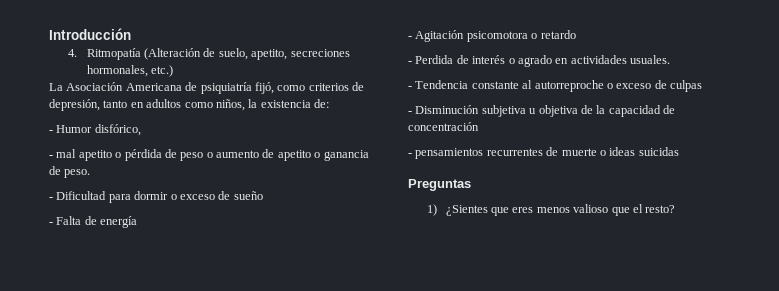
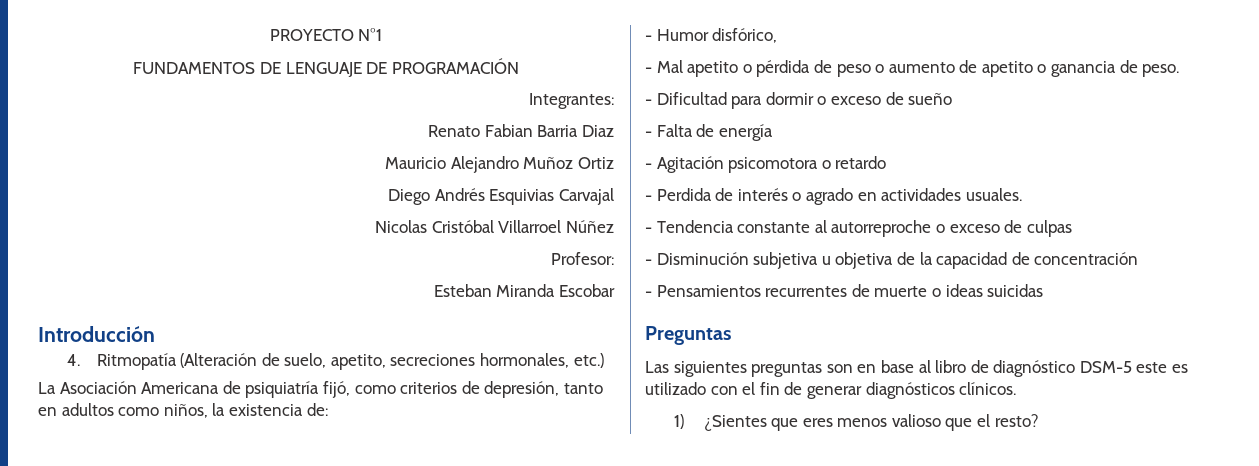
+ PROYECTO N°1
+ FUNDAMENTOS DE LENGUAJE DE PROGRAMACIÓN
+ Integrantes:
+ Renato Fabian Barria Diaz
+ Mauricio Alejandro Muñoz Ortiz
+ Diego Andrés Esquivias Carvajal
+ Nicolas Cristóbal Villarroel Núñez
+ Profesor:
+ Esteban Miranda Escobar
- - mal apetito o pérdida de peso o aumento de apetito o ganancia de peso.
+ - Mal apetito o pérdida de peso o aumento de apetito o ganancia de peso.
- - pensamientos recurrentes de muerte o ideas suicidas
+ - Pensamientos recurrentes de muerte o ideas suicidas
+ Las siguientes preguntas son en base al libro de diagnóstico DSM-5 este es utilizado con el fin de generar diagnósticos clínicos.

